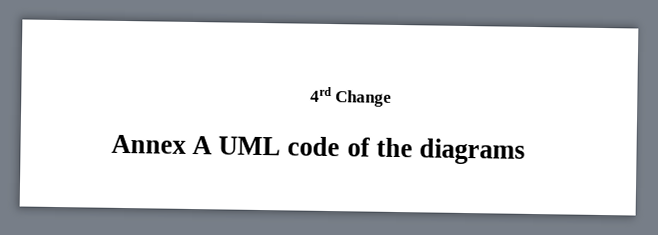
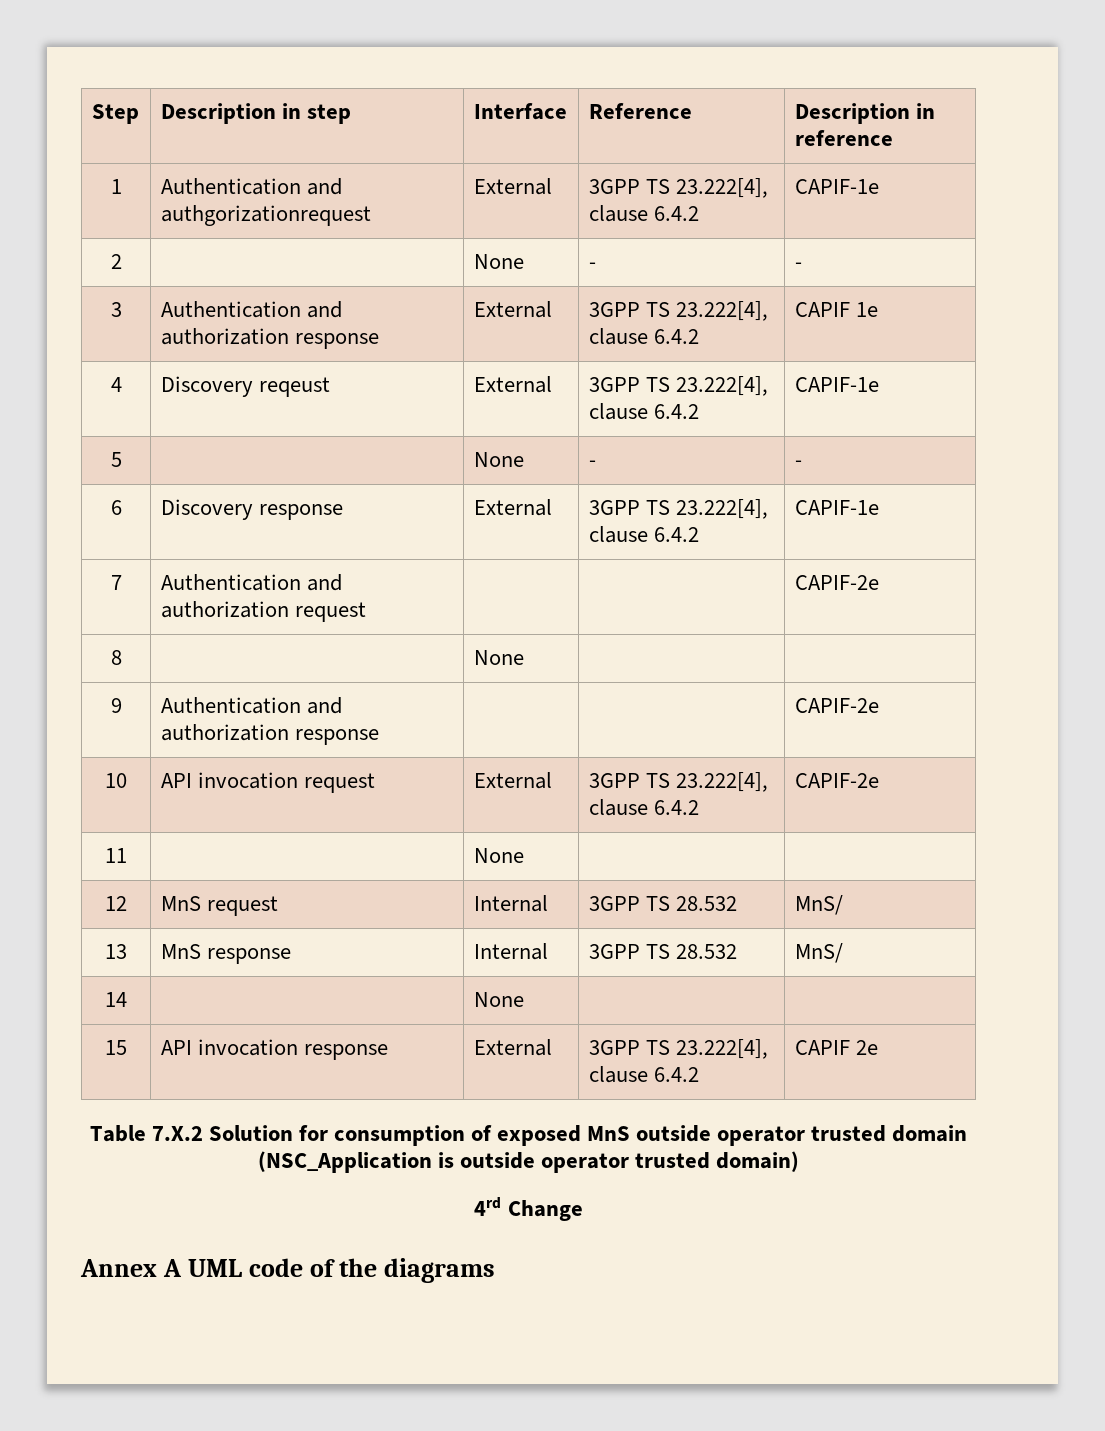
+ Step | Description in step | Interface | Reference | Description in reference
+ 1 | Authentication and authgorizationrequest | External | 3GPP TS 23.222[4], clause 6.4.2 | CAPIF-1e
+ 2 | | None | - | -
+ 3 | Authentication and authorization response | External | 3GPP TS 23.222[4], clause 6.4.2 | CAPIF 1e
+ 4 | Discovery reqeust | External | 3GPP TS 23.222[4], clause 6.4.2 | CAPIF-1e
+ 5 | | None | - | -
+ 6 | Discovery response | External | 3GPP TS 23.222[4], clause 6.4.2 | CAPIF-1e
+ 7 | Authentication and authorization request | | | CAPIF-2e
+ 8 | | None | |
+ 9 | Authentication and authorization response | | | CAPIF-2e
+ 10 | API invocation request | External | 3GPP TS 23.222[4], clause 6.4.2 | CAPIF-2e
+ 11 | | None | |
+ 12 | MnS request | Internal | 3GPP TS 28.532 | MnS/
+ 13 | MnS response | Internal | 3GPP TS 28.532 | MnS/
+ 14 | | None | |
+ 15 | API invocation response | External | 3GPP TS 23.222[4], clause 6.4.2 | CAPIF 2e
+ Table 7.X.2 Solution for consumption of exposed MnS outside operator trusted domain (NSC_Application is outside operator trusted domain)

